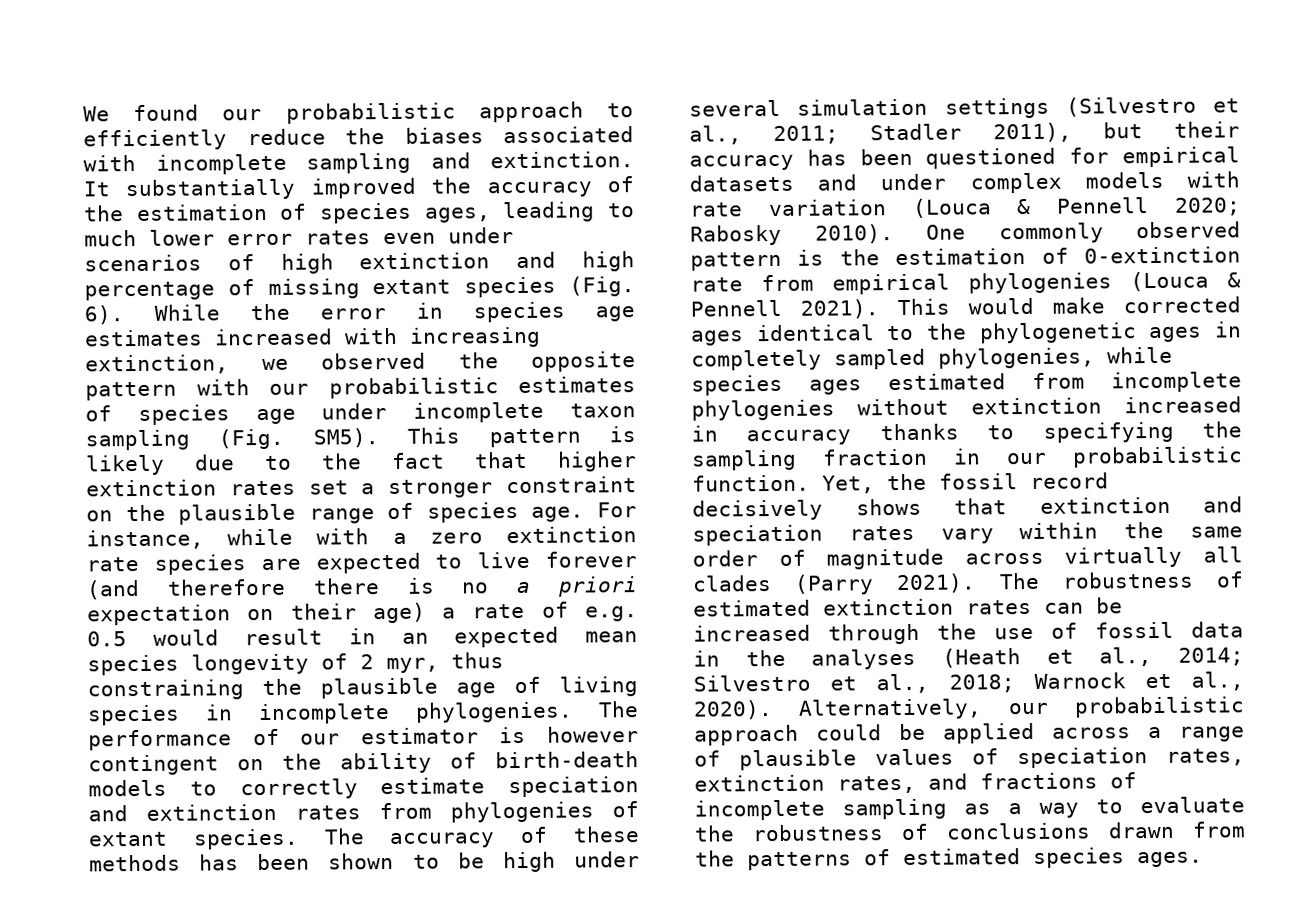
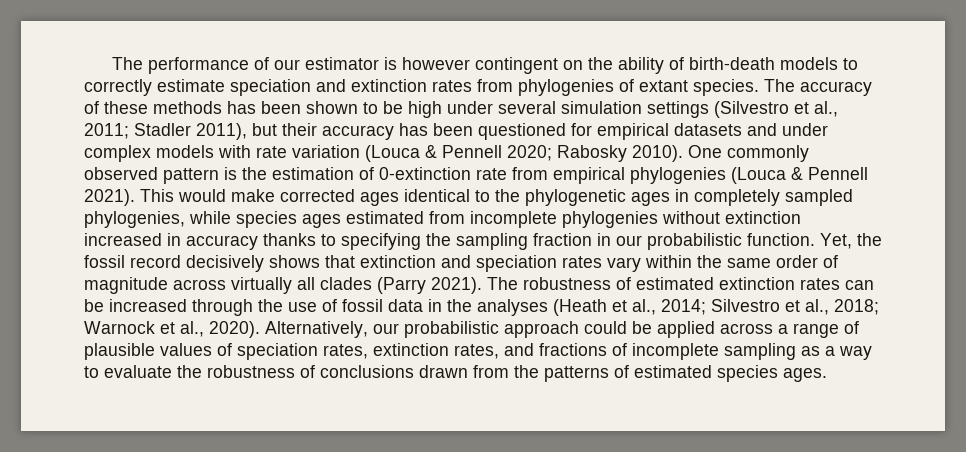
- We found our probabilistic approach to efficiently reduce the biases associated with incomplete sampling and extinction. It substantially improved the accuracy of the estimation of species ages, leading to much lower error rates even under scenarios of high extinction and high percentage of missing extant species (Fig. 6). While the error in species age estimates increased with increasing extinction, we observed the opposite pattern with our probabilistic estimates of species age under incomplete taxon sampling (Fig. SM5). This pattern is likely due to the fact that higher extinction rates set a stronger constraint on the plausible range of species age. For instance, while with a zero extinction rate species are expected to live forever (and therefore there is no a priori expectation on their age) a rate of e.g. 0.5 would result in an expected mean species longevity of 2 myr, thus constraining the plausible age of living species in incomplete phylogenies.

